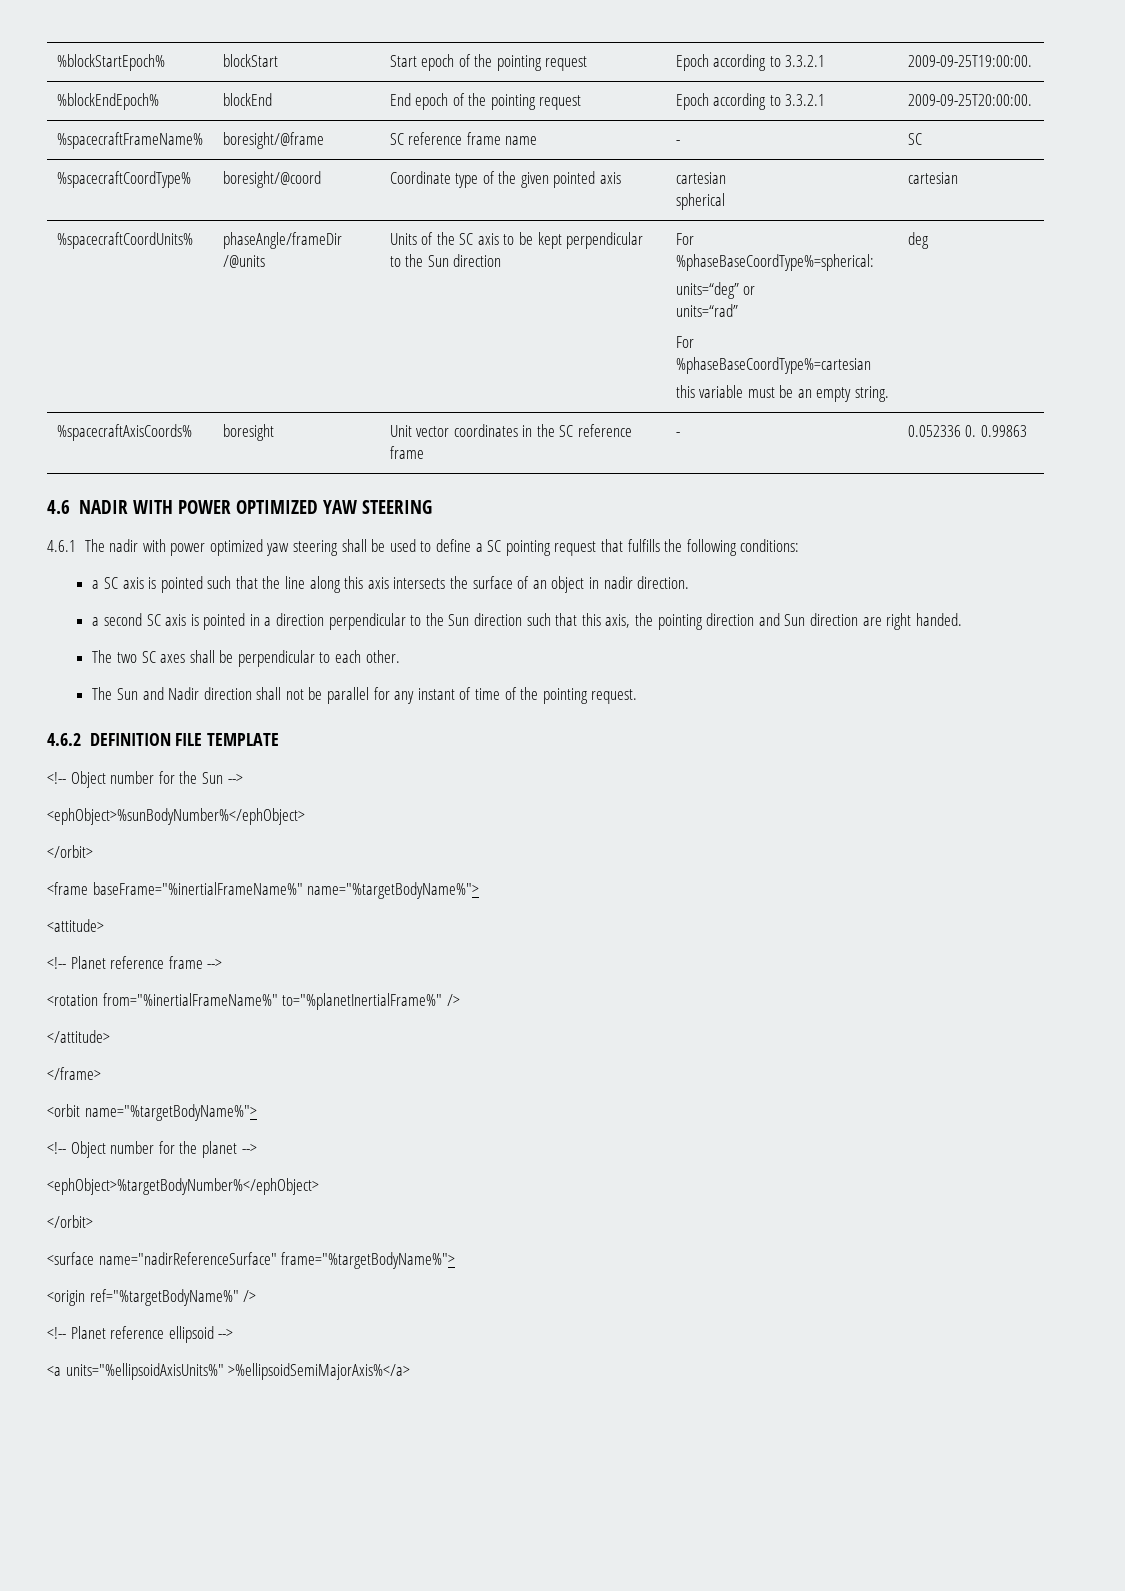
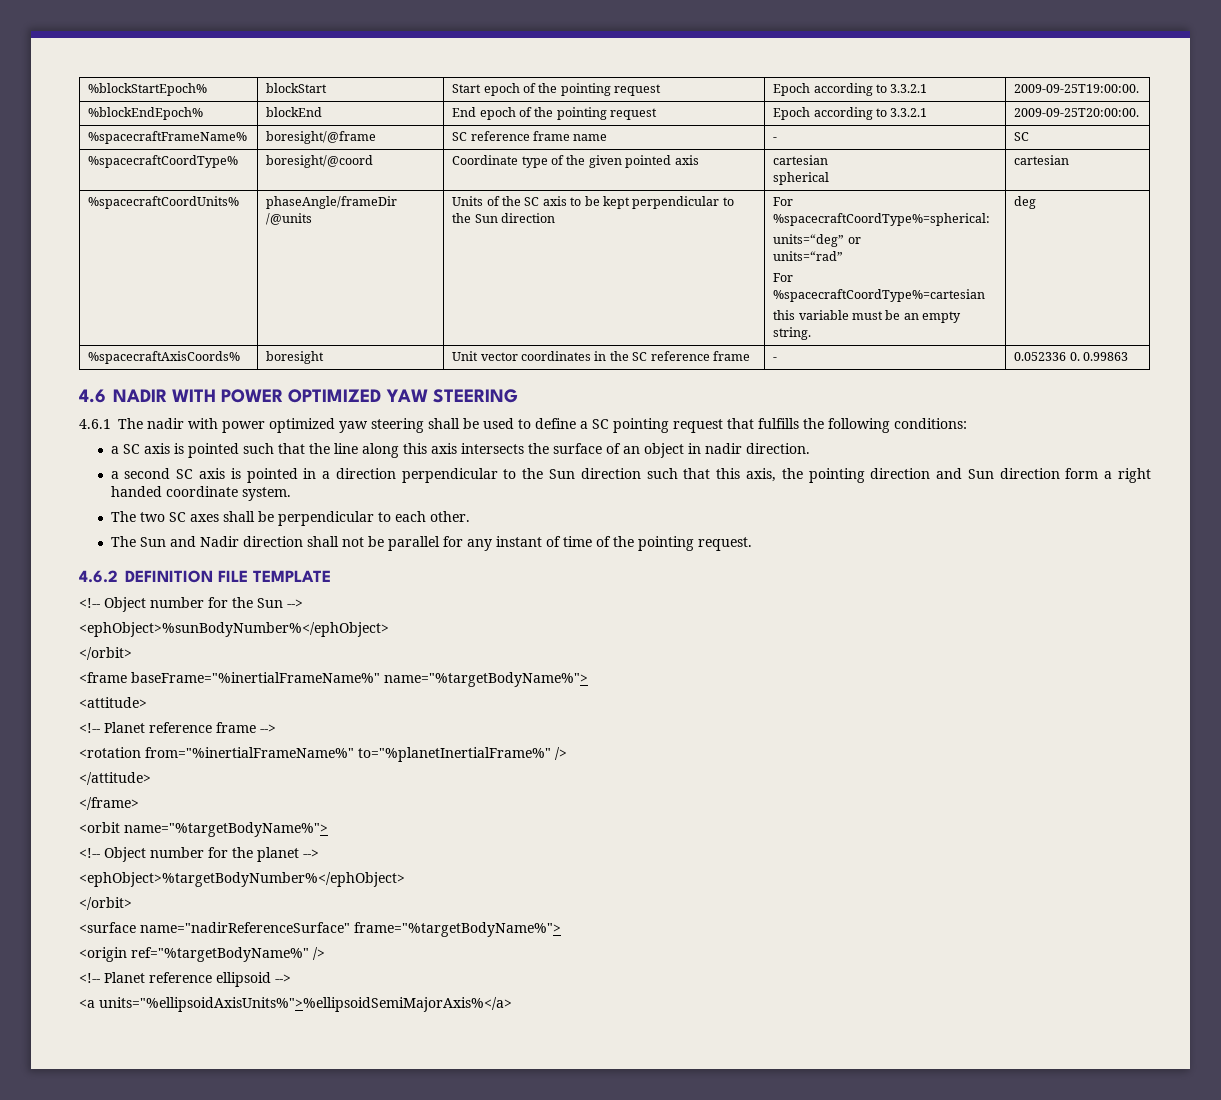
- %spacecraftCoordUnits% | phaseAngle/frameDir /@units | Units of the SC axis to be kept perpendicular to the Sun direction | For %phaseBaseCoordType%=spherical:
+ %spacecraftCoordUnits% | phaseAngle/frameDir /@units | Units of the SC axis to be kept perpendicular to the Sun direction | For %spacecraftCoordType%=spherical:
  units=“deg” or
  units=“rad”
- For %phaseBaseCoordType%=cartesian
+ For %spacecraftCoordType%=cartesian
- a second SC axis is pointed in a direction perpendicular to the Sun direction such that this axis, the pointing direction and Sun direction are right handed.
+ a second SC axis is pointed in a direction perpendicular to the Sun direction such that this axis, the pointing direction and Sun direction form a right handed coordinate system.
- <a units="%ellipsoidAxisUnits%" >%ellipsoidSemiMajorAxis%</a>
+ <a units="%ellipsoidAxisUnits%">%ellipsoidSemiMajorAxis%</a>

